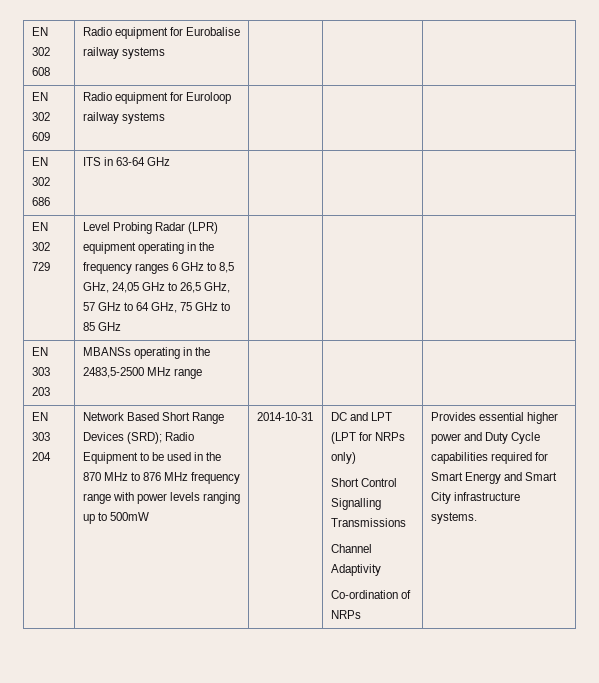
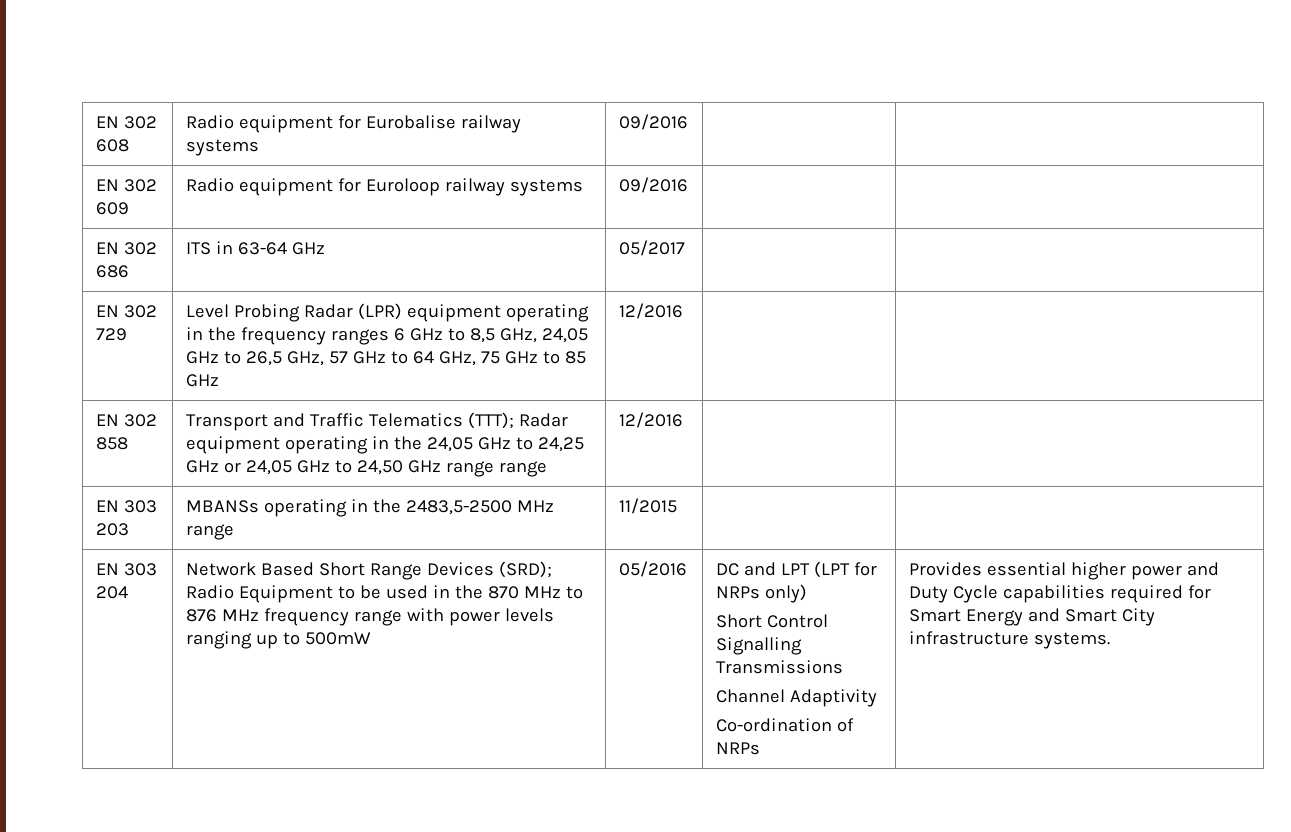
- EN 302 608 | Radio equipment for Eurobalise railway systems | | |
+ EN 302 608 | Radio equipment for Eurobalise railway systems | 09/2016 | |
- EN 302 609 | Radio equipment for Euroloop railway systems | | |
+ EN 302 609 | Radio equipment for Euroloop railway systems | 09/2016 | |
- EN 302 686 | ITS in 63-64 GHz | | |
+ EN 302 686 | ITS in 63-64 GHz | 05/2017 | |
- EN 302 729 | Level Probing Radar (LPR) equipment operating in the frequency ranges 6 GHz to 8,5 GHz, 24,05 GHz to 26,5 GHz, 57 GHz to 64 GHz, 75 GHz to 85 GHz | | |
+ EN 302 729 | Level Probing Radar (LPR) equipment operating in the frequency ranges 6 GHz to 8,5 GHz, 24,05 GHz to 26,5 GHz, 57 GHz to 64 GHz, 75 GHz to 85 GHz | 12/2016 | |
+ EN 302 858 | Transport and Traffic Telematics (TTT); Radar equipment operating in the 24,05 GHz to 24,25 GHz or 24,05 GHz to 24,50 GHz range range | 12/2016 | |
- EN 303 203 | MBANSs operating in the 2483,5-2500 MHz range | | |
+ EN 303 203 | MBANSs operating in the 2483,5-2500 MHz range | 11/2015 | |
- 2014-10-31
+ 05/2016

